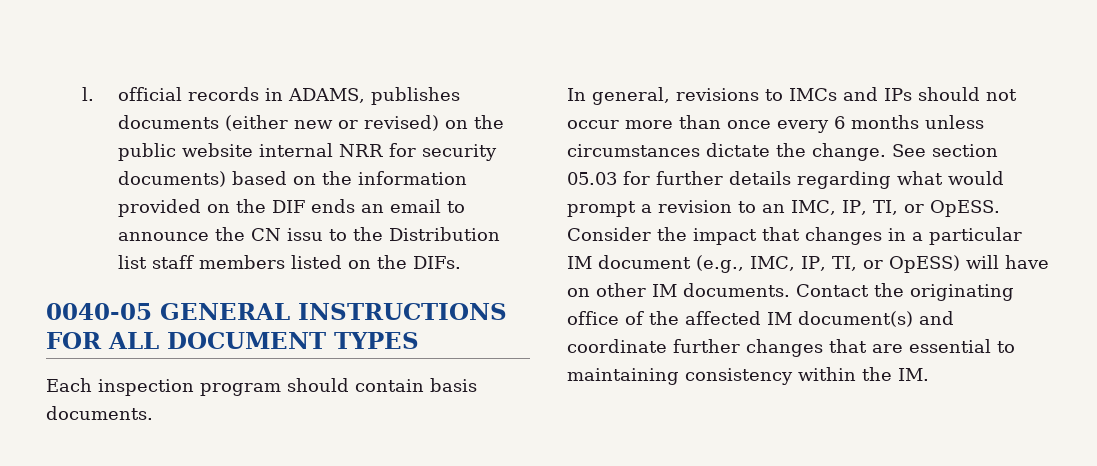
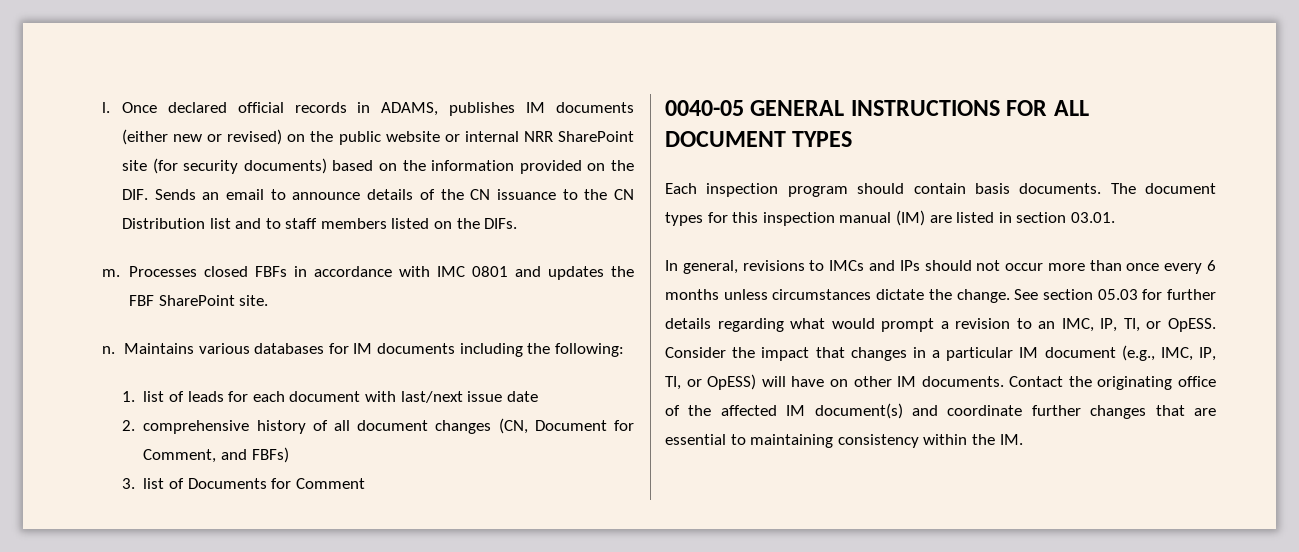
- l. official records in ADAMS, publishes documents (either new or revised) on the public website internal NRR for security documents) based on the information provided on the DIF ends an email to announce the CN issu to the Distribution list staff members listed on the DIFs.
+ l. Once declared official records in ADAMS, publishes IM documents (either new or revised) on the public website or internal NRR SharePoint site (for security documents) based on the information provided on the DIF. Sends an email to announce details of the CN issuance to the CN Distribution list and to staff members listed on the DIFs.
+ m. Processes closed FBFs in accordance with IMC 0801 and updates the FBF SharePoint site.
+ n. Maintains various databases for IM documents including the following:
+ 1. list of leads for each document with last/next issue date
+ 2. comprehensive history of all document changes (CN, Document for Comment, and FBFs)
+ 3. list of Documents for Comment
+ The document types for this inspection manual (IM) are listed in section 03.01.

